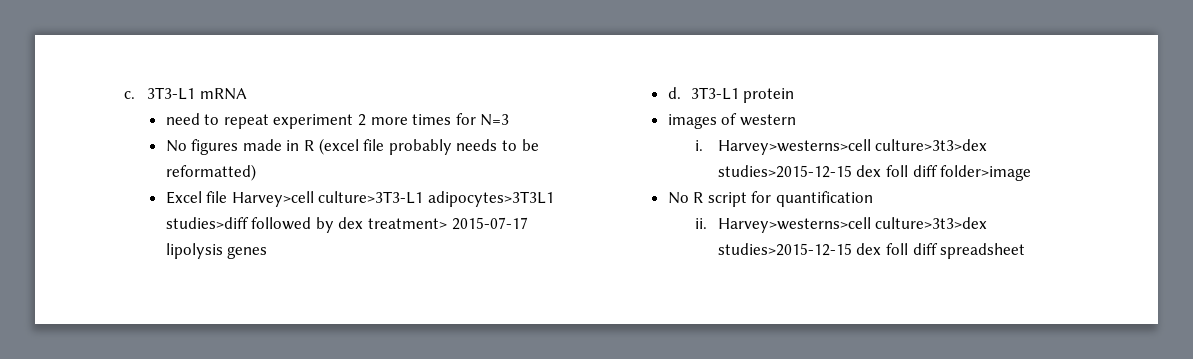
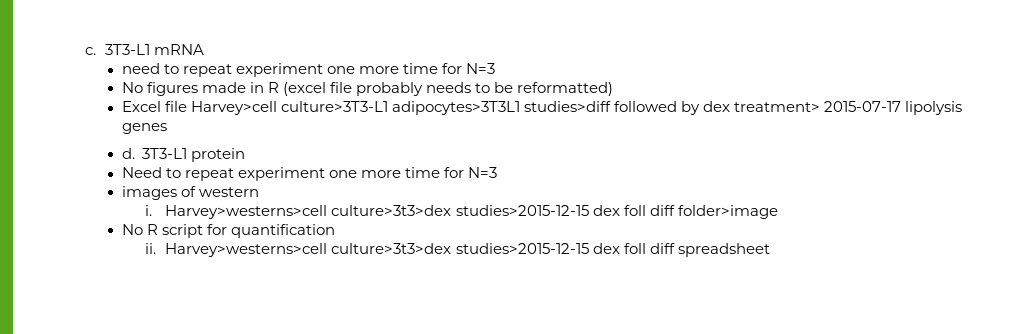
- need to repeat experiment 2 more times for N=3
+ need to repeat experiment one more time for N=3
+ Need to repeat experiment one more time for N=3

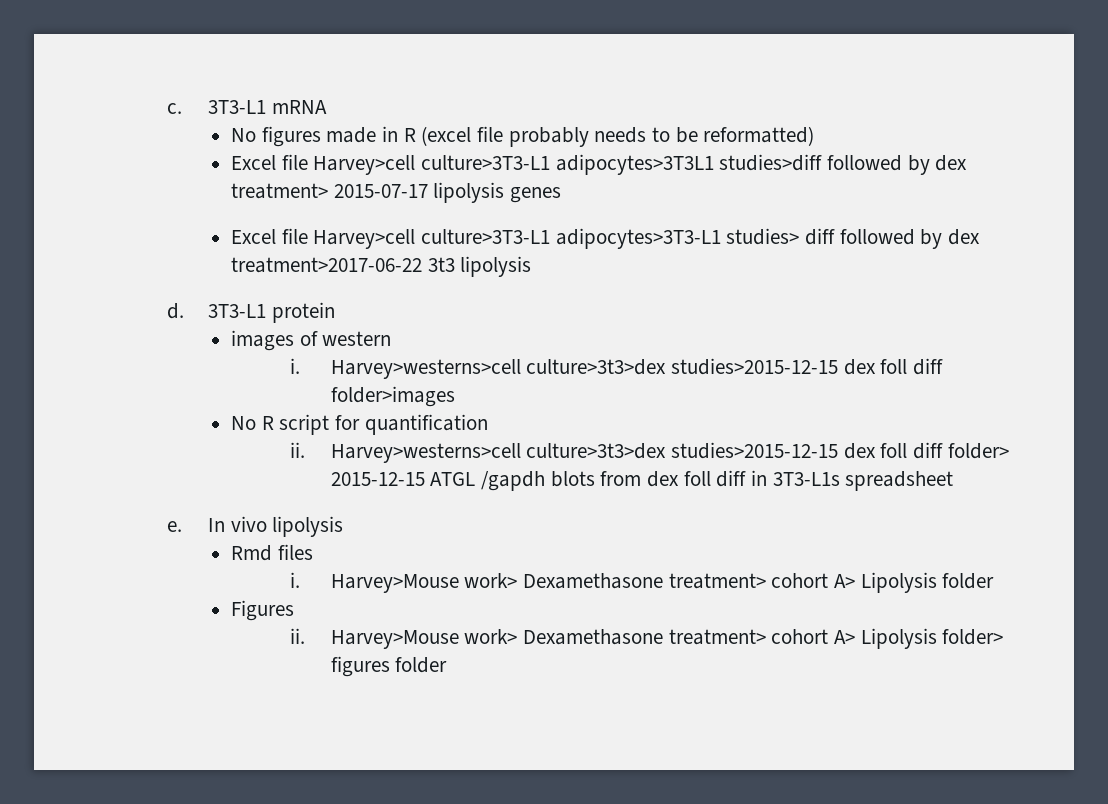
- need to repeat experiment one more time for N=3
+ Excel file Harvey>cell culture>3T3-L1 adipocytes>3T3-L1 studies> diff followed by dex treatment>2017-06-22 3t3 lipolysis
  d. 3T3-L1 protein
- Need to repeat experiment one more time for N=3
- Harvey>westerns>cell culture>3t3>dex studies>2015-12-15 dex foll diff folder>image
+ Harvey>westerns>cell culture>3t3>dex studies>2015-12-15 dex foll diff folder>images
- Harvey>westerns>cell culture>3t3>dex studies>2015-12-15 dex foll diff spreadsheet
+ Harvey>westerns>cell culture>3t3>dex studies>2015-12-15 dex foll diff folder> 2015-12-15 ATGL /gapdh blots from dex foll diff in 3T3-L1s spreadsheet
+ e. In vivo lipolysis
+ Rmd files
+ i. Harvey>Mouse work> Dexamethasone treatment> cohort A> Lipolysis folder
+ Figures
+ ii. Harvey>Mouse work> Dexamethasone treatment> cohort A> Lipolysis folder> figures folder

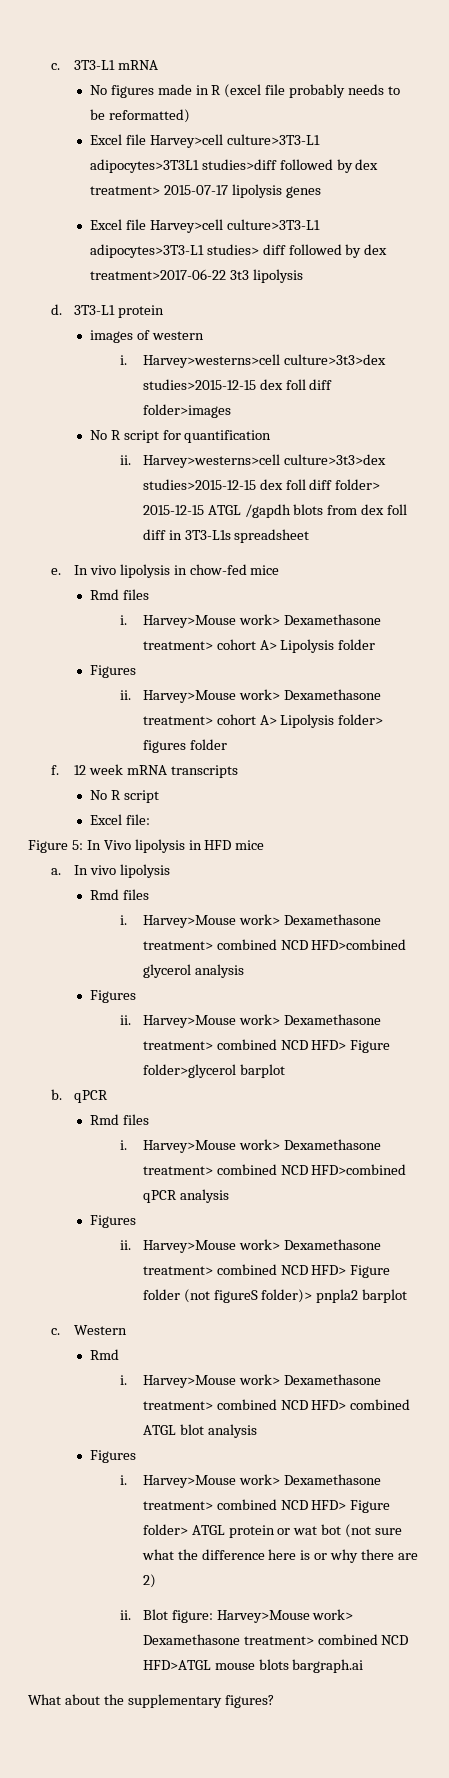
- In vivo lipolysis
+ In vivo lipolysis in chow-fed mice
+ f. 12 week mRNA transcripts
+ No R script
+ Excel file:
+ Figure 5: In Vivo lipolysis in HFD mice
+ a. In vivo lipolysis
+ Rmd files
+ i. Harvey>Mouse work> Dexamethasone treatment> combined NCD HFD>combined glycerol analysis
+ Figures
+ ii. Harvey>Mouse work> Dexamethasone treatment> combined NCD HFD> Figure folder>glycerol barplot
+ b. qPCR
+ Rmd files
+ i. Harvey>Mouse work> Dexamethasone treatment> combined NCD HFD>combined qPCR analysis
+ Figures
+ ii. Harvey>Mouse work> Dexamethasone treatment> combined NCD HFD> Figure folder (not figureS folder)> pnpla2 barplot
+ c. Western
+ Rmd
+ i. Harvey>Mouse work> Dexamethasone treatment> combined NCD HFD> combined ATGL blot analysis
+ Figures
+ i. Harvey>Mouse work> Dexamethasone treatment> combined NCD HFD> Figure folder> ATGL protein or wat bot (not sure what the difference here is or why there are 2)
+ ii. Blot figure: Harvey>Mouse work> Dexamethasone treatment> combined NCD HFD>ATGL mouse blots bargraph.ai
+ What about the supplementary figures?

